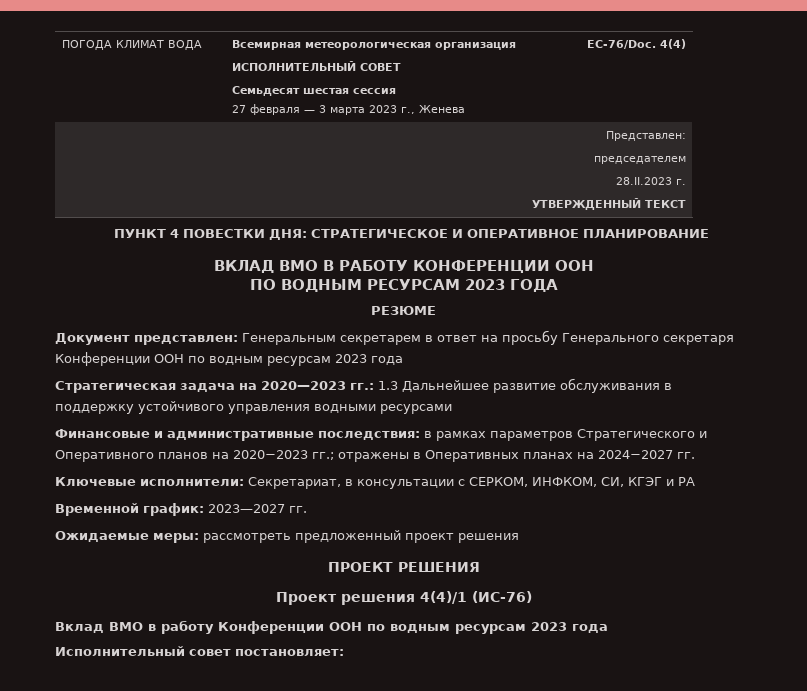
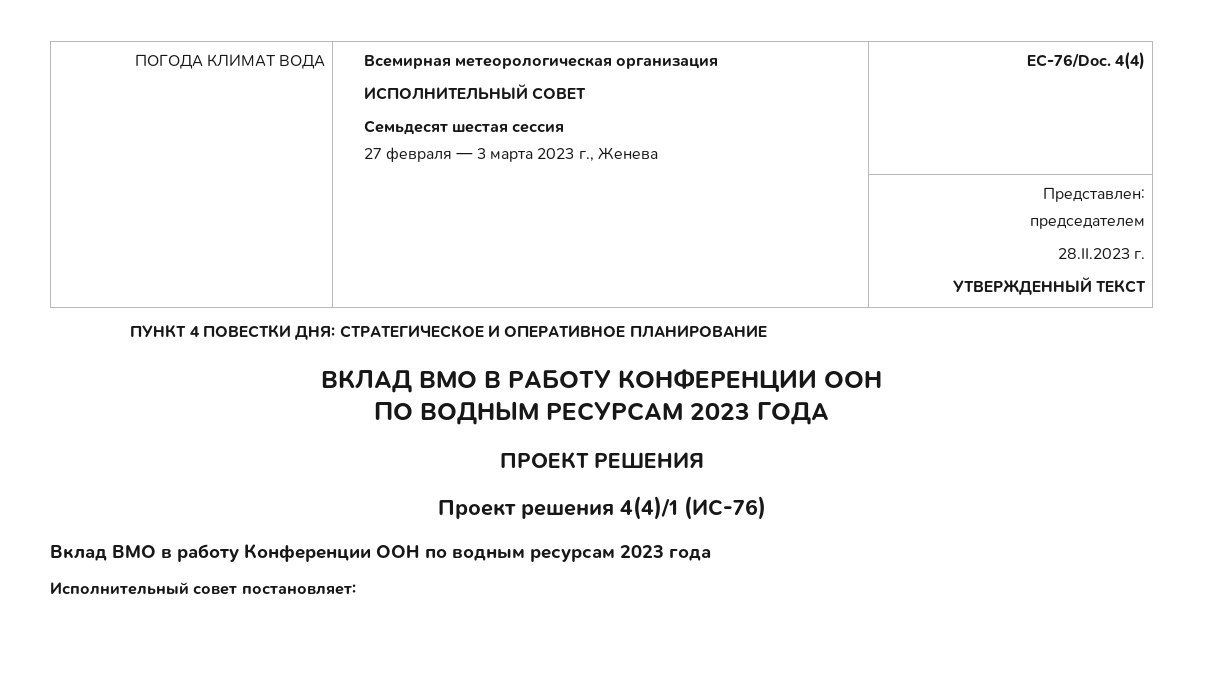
- РЕЗЮМЕ
- Документ представлен: Генеральным секретарем в ответ на просьбу Генерального секретаря Конференции ООН по водным ресурсам 2023 года
- Стратегическая задача на 2020—2023 гг.: 1.3 Дальнейшее развитие обслуживания в поддержку устойчивого управления водными ресурсами
- Финансовые и административные последствия: в рамках параметров Стратегического и Оперативного планов на 2020−2023 гг.; отражены в Оперативных планах на 2024−2027 гг.
- Ключевые исполнители: Секретариат, в консультации с СЕРКОМ, ИНФКОМ, СИ, КГЭГ и РА
- Временной график: 2023—2027 гг.
- Ожидаемые меры: рассмотреть предложенный проект решения

